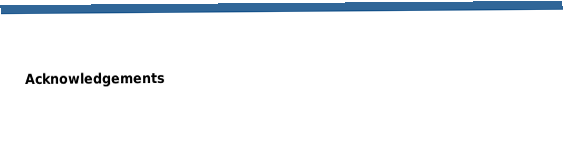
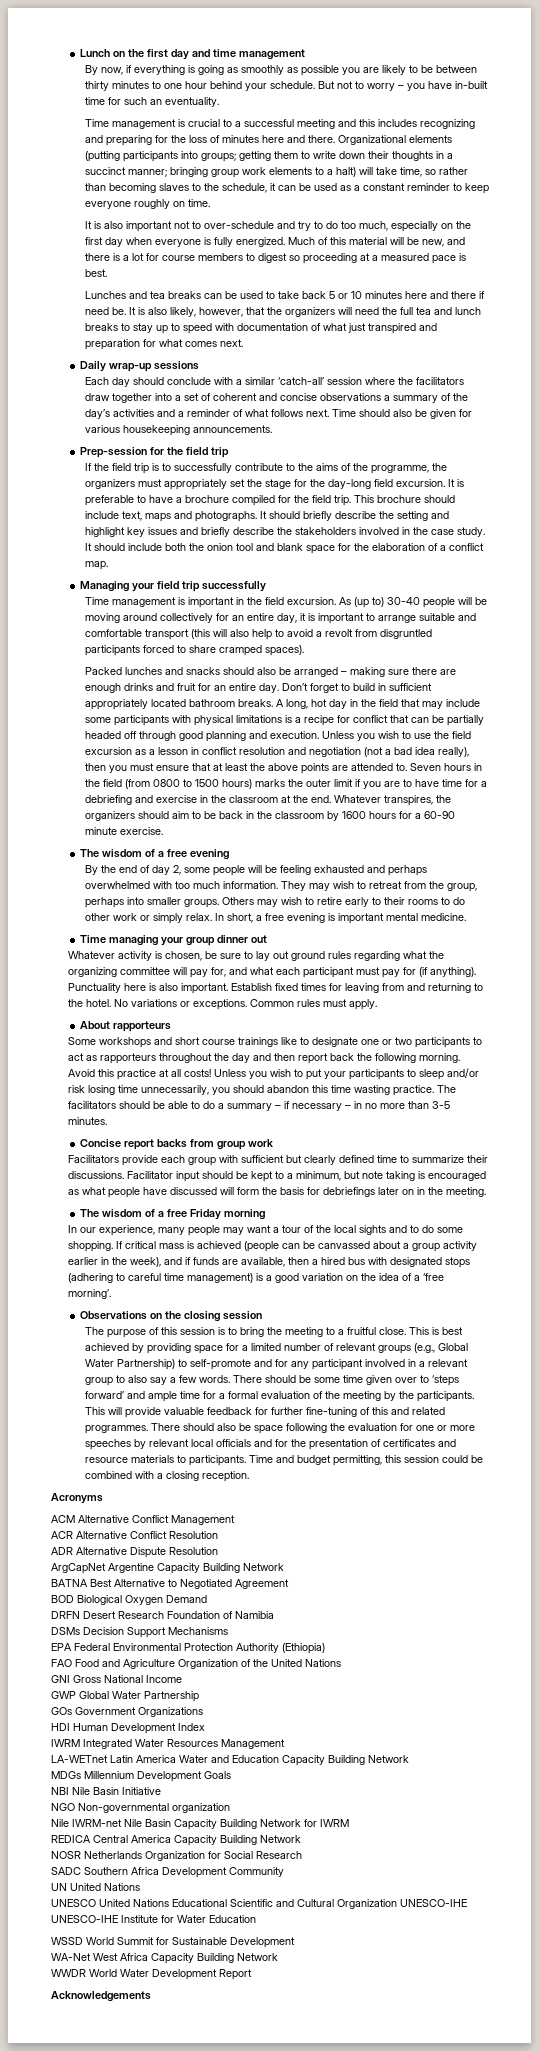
+ Lunch on the first day and time management
+ By now, if everything is going as smoothly as possible you are likely to be between thirty minutes to one hour behind your schedule. But not to worry – you have in-built time for such an eventuality.
+ Time management is crucial to a successful meeting and this includes recognizing and preparing for the loss of minutes here and there. Organizational elements (putting participants into groups; getting them to write down their thoughts in a succinct manner; bringing group work elements to a halt) will take time, so rather than becoming slaves to the schedule, it can be used as a constant reminder to keep everyone roughly on time.
+ It is also important not to over-schedule and try to do too much, especially on the first day when everyone is fully energized. Much of this material will be new, and there is a lot for course members to digest so proceeding at a measured pace is best.
+ Lunches and tea breaks can be used to take back 5 or 10 minutes here and there if need be. It is also likely, however, that the organizers will need the full tea and lunch breaks to stay up to speed with documentation of what just transpired and preparation for what comes next.
+ Daily wrap-up sessions
+ Each day should conclude with a similar ‘catch-all’ session where the facilitators draw together into a set of coherent and concise observations a summary of the day’s activities and a reminder of what follows next. Time should also be given for various housekeeping announcements.
+ Prep-session for the field trip
+ If the field trip is to successfully contribute to the aims of the programme, the organizers must appropriately set the stage for the day-long field excursion. It is preferable to have a brochure compiled for the field trip. This brochure should include text, maps and photographs. It should briefly describe the setting and highlight key issues and briefly describe the stakeholders involved in the case study. It should include both the onion tool and blank space for the elaboration of a conflict map.
+ Managing your field trip successfully
+ Time management is important in the field excursion. As (up to) 30-40 people will be moving around collectively for an entire day, it is important to arrange suitable and comfortable transport (this will also help to avoid a revolt from disgruntled participants forced to share cramped spaces).
+ Packed lunches and snacks should also be arranged – making sure there are enough drinks and fruit for an entire day. Don’t forget to build in sufficient appropriately located bathroom breaks. A long, hot day in the field that may include some participants with physical limitations is a recipe for conflict that can be partially headed off through good planning and execution. Unless you wish to use the field excursion as a lesson in conflict resolution and negotiation (not a bad idea really), then you must ensure that at least the above points are attended to. Seven hours in the field (from 0800 to 1500 hours) marks the outer limit if you are to have time for a debriefing and exercise in the classroom at the end. Whatever transpires, the organizers should aim to be back in the classroom by 1600 hours for a 60-90 minute exercise.
+ The wisdom of a free evening
+ By the end of day 2, some people will be feeling exhausted and perhaps overwhelmed with too much information. They may wish to retreat from the group, perhaps into smaller groups. Others may wish to retire early to their rooms to do other work or simply relax. In short, a free evening is important mental medicine.
+ Time managing your group dinner out
+ Whatever activity is chosen, be sure to lay out ground rules regarding what the organizing committee will pay for, and what each participant must pay for (if anything). Punctuality here is also important. Establish fixed times for leaving from and returning to the hotel. No variations or exceptions. Common rules must apply.
+ About rapporteurs
+ Some workshops and short course trainings like to designate one or two participants to act as rapporteurs throughout the day and then report back the following morning. Avoid this practice at all costs! Unless you wish to put your participants to sleep and/or risk losing time unnecessarily, you should abandon this time wasting practice. The facilitators should be able to do a summary – if necessary – in no more than 3-5 minutes.
+ Concise report backs from group work
+ Facilitators provide each group with sufficient but clearly defined time to summarize their discussions. Facilitator input should be kept to a minimum, but note taking is encouraged as what people have discussed will form the basis for debriefings later on in the meeting.
+ The wisdom of a free Friday morning
+ In our experience, many people may want a tour of the local sights and to do some shopping. If critical mass is achieved (people can be canvassed about a group activity earlier in the week), and if funds are available, then a hired bus with designated stops (adhering to careful time management) is a good variation on the idea of a ‘free morning’.
+ Observations on the closing session
+ The purpose of this session is to bring the meeting to a fruitful close. This is best achieved by providing space for a limited number of relevant groups (e.g., Global Water Partnership) to self-promote and for any participant involved in a relevant group to also say a few words. There should be some time given over to ‘steps forward’ and ample time for a formal evaluation of the meeting by the participants. This will provide valuable feedback for further fine-tuning of this and related programmes. There should also be space following the evaluation for one or more speeches by relevant local officials and for the presentation of certificates and resource materials to participants. Time and budget permitting, this session could be combined with a closing reception.
+ Acronyms
+ ACM Alternative Conflict Management
+ ACR Alternative Conflict Resolution
+ ADR Alternative Dispute Resolution
+ ArgCapNet Argentine Capacity Building Network
+ BATNA Best Alternative to Negotiated Agreement
+ BOD Biological Oxygen Demand
+ DRFN Desert Research Foundation of Namibia
+ DSMs Decision Support Mechanisms
+ EPA Federal Environmental Protection Authority (Ethiopia)
+ FAO Food and Agriculture Organization of the United Nations
+ GNI Gross National Income
+ GWP Global Water Partnership
+ GOs Government Organizations
+ HDI Human Development Index
+ IWRM Integrated Water Resources Management
+ LA-WETnet Latin America Water and Education Capacity Building Network
+ MDGs Millennium Development Goals
+ NBI Nile Basin Initiative
+ NGO Non-governmental organization
+ Nile IWRM-net Nile Basin Capacity Building Network for IWRM
+ REDICA Central America Capacity Building Network
+ NOSR Netherlands Organization for Social Research
+ SADC Southern Africa Development Community
+ UN United Nations
+ UNESCO United Nations Educational Scientific and Cultural Organization UNESCO-IHE UNESCO-IHE Institute for Water Education
+ WSSD World Summit for Sustainable Development
+ WA-Net West Africa Capacity Building Network
+ WWDR World Water Development Report

